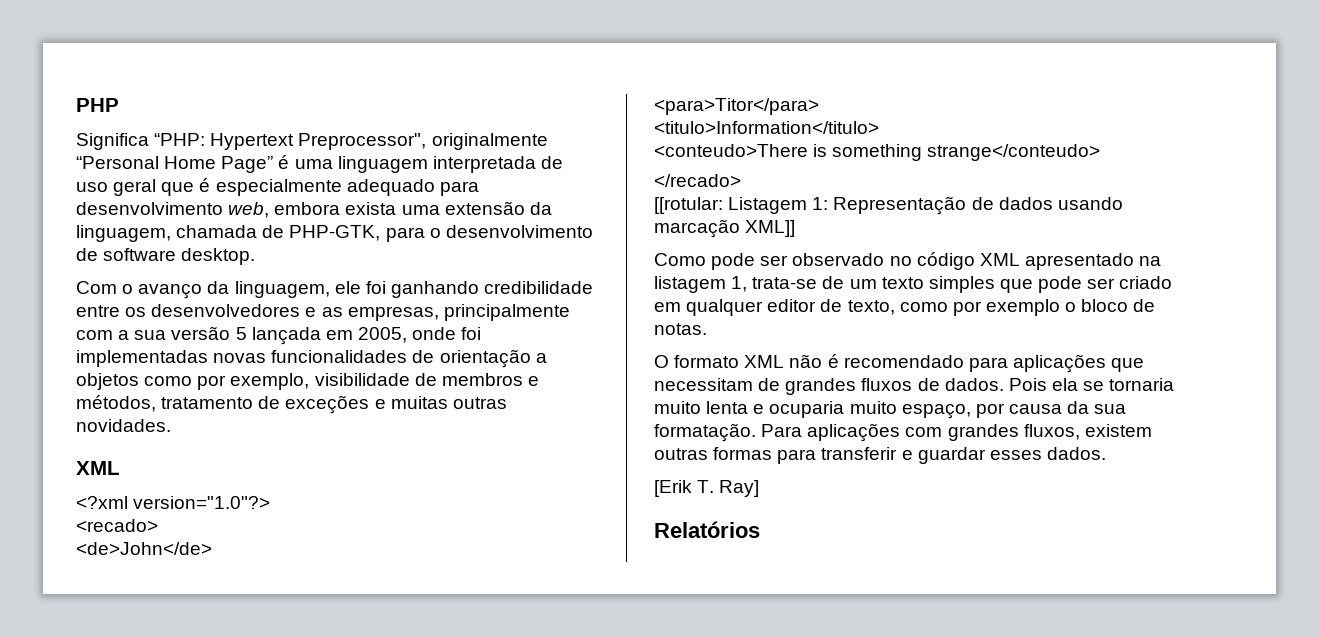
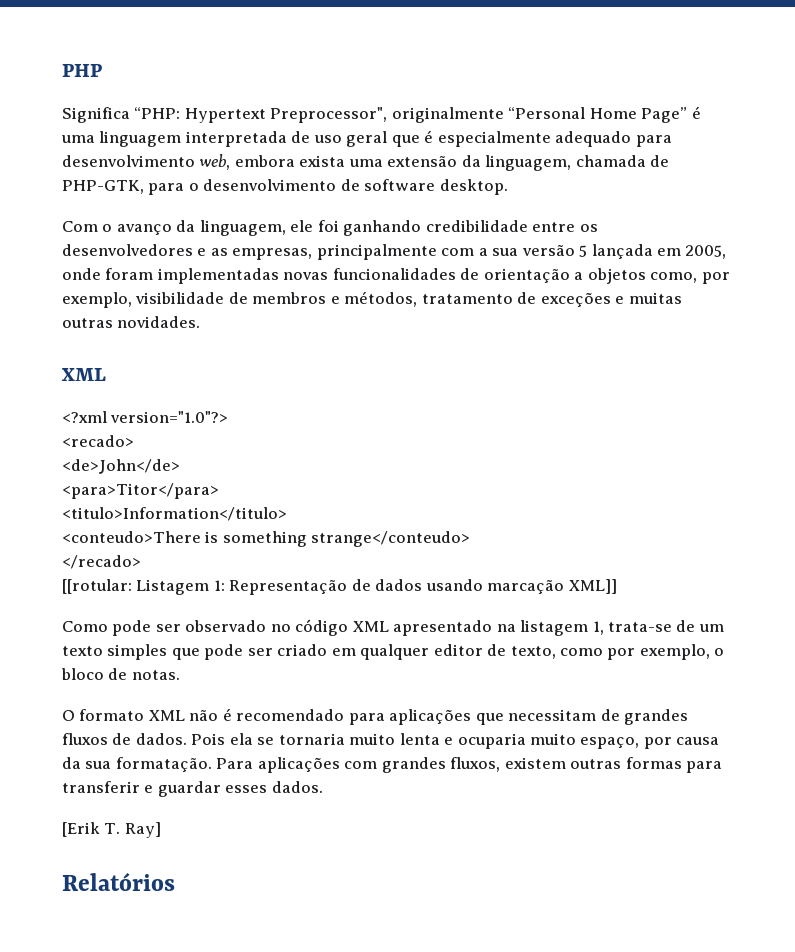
- Com o avanço da linguagem, ele foi ganhando credibilidade entre os desenvolvedores e as empresas, principalmente com a sua versão 5 lançada em 2005, onde foi implementadas novas funcionalidades de orientação a objetos como por exemplo, visibilidade de membros e métodos, tratamento de exceções e muitas outras novidades.
+ Com o avanço da linguagem, ele foi ganhando credibilidade entre os desenvolvedores e as empresas, principalmente com a sua versão 5 lançada em 2005, onde foram implementadas novas funcionalidades de orientação a objetos como, por exemplo, visibilidade de membros e métodos, tratamento de exceções e muitas outras novidades.
- Como pode ser observado no código XML apresentado na listagem 1, trata-se de um texto simples que pode ser criado em qualquer editor de texto, como por exemplo o bloco de notas.
+ Como pode ser observado no código XML apresentado na listagem 1, trata-se de um texto simples que pode ser criado em qualquer editor de texto, como por exemplo, o bloco de notas.

